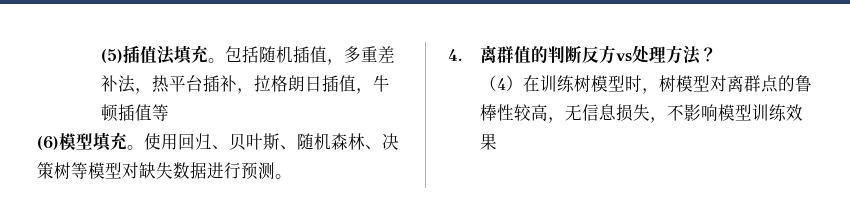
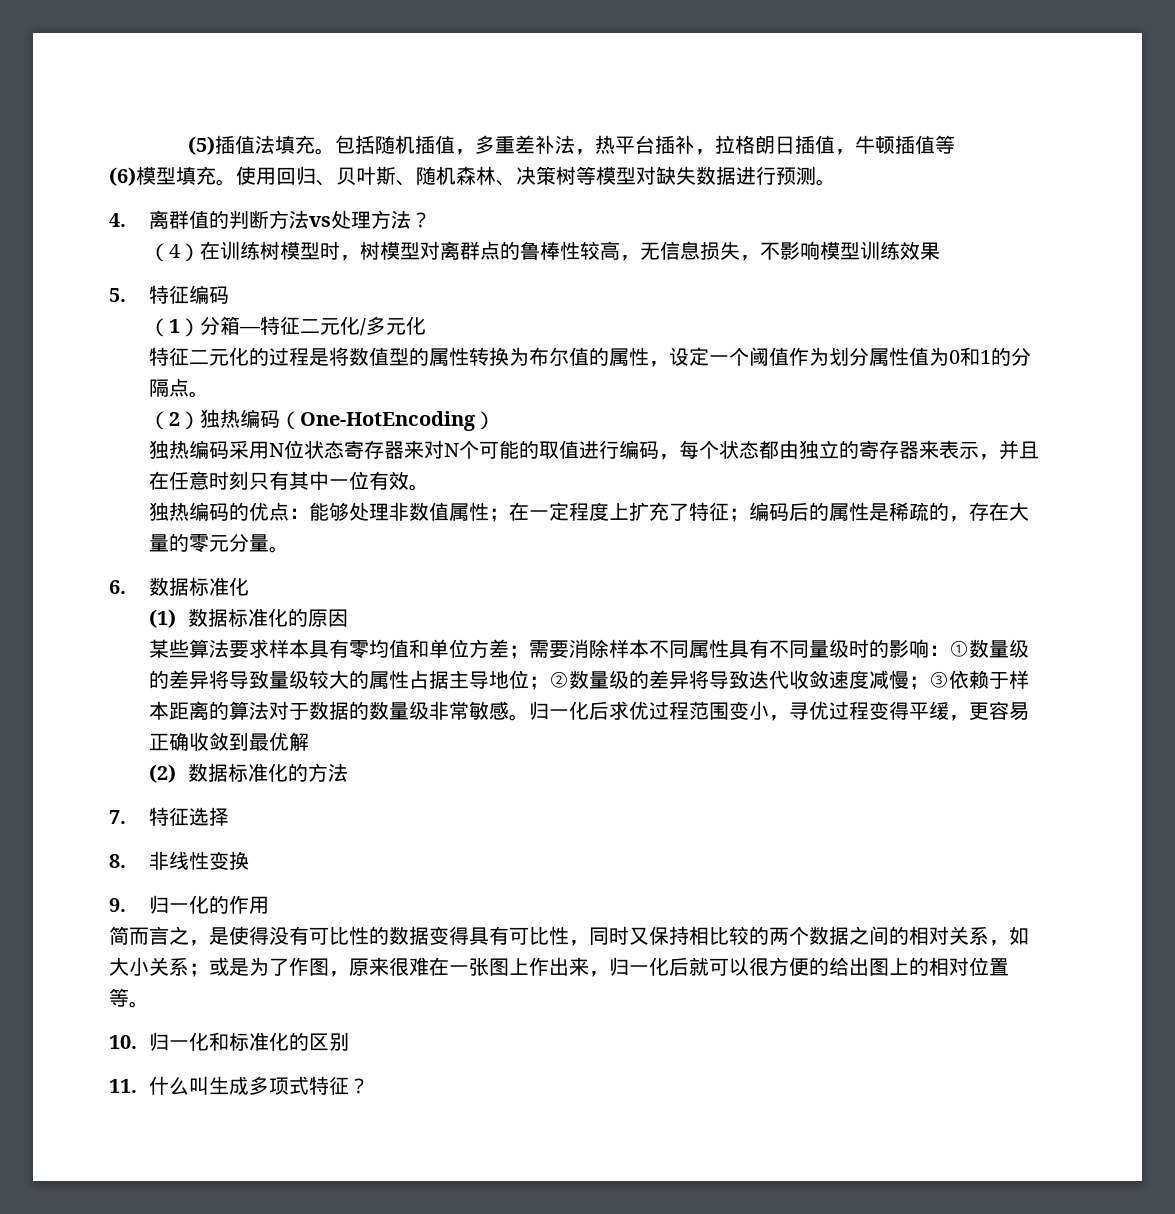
- 4.离群值的判断反方vs处理方法？
+ 4.离群值的判断方法vs处理方法？
+ 5.特征编码
+ （1）分箱—特征二元化/多元化
+ 特征二元化的过程是将数值型的属性转换为布尔值的属性，设定一个阈值作为划分属性值为0和1的分隔点。
+ （2）独热编码（One-HotEncoding）
+ 独热编码采用N位状态寄存器来对N个可能的取值进行编码，每个状态都由独立的寄存器来表示，并且在任意时刻只有其中一位有效。
+ 独热编码的优点：能够处理非数值属性；在一定程度上扩充了特征；编码后的属性是稀疏的，存在大量的零元分量。
+ 6.数据标准化
+ (1)数据标准化的原因
+ 某些算法要求样本具有零均值和单位方差；需要消除样本不同属性具有不同量级时的影响：①数量级的差异将导致量级较大的属性占据主导地位；②数量级的差异将导致迭代收敛速度减慢；③依赖于样本距离的算法对于数据的数量级非常敏感。归一化后求优过程范围变小，寻优过程变得平缓，更容易正确收敛到最优解
+ (2)数据标准化的方法
+ 7.特征选择
+ 8.非线性变换
+ 9.归一化的作用
+ 简而言之，是使得没有可比性的数据变得具有可比性，同时又保持相比较的两个数据之间的相对关系，如大小关系；或是为了作图，原来很难在一张图上作出来，归一化后就可以很方便的给出图上的相对位置等。
+ 10.归一化和标准化的区别
+ 11.什么叫生成多项式特征？

